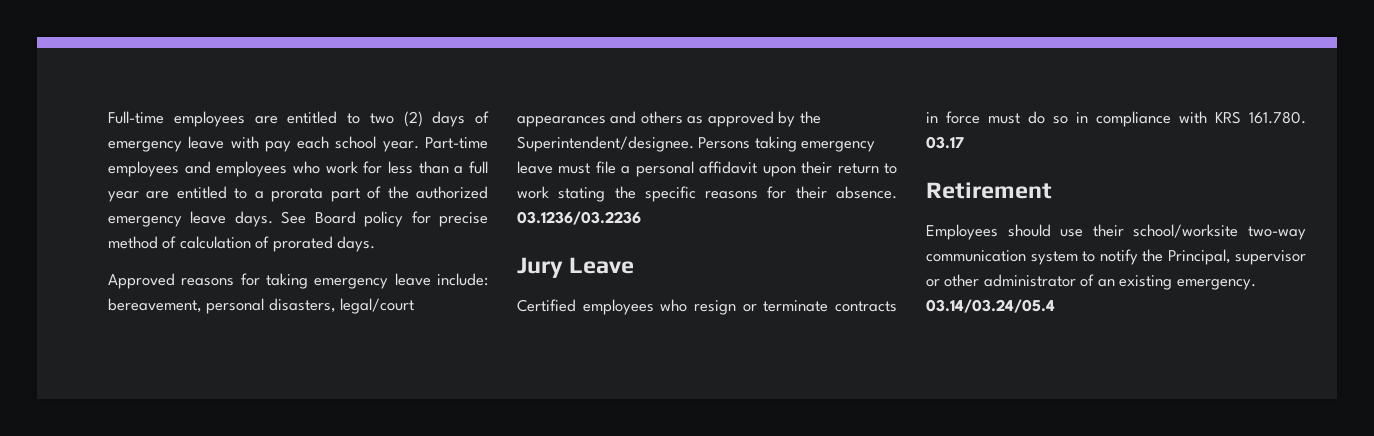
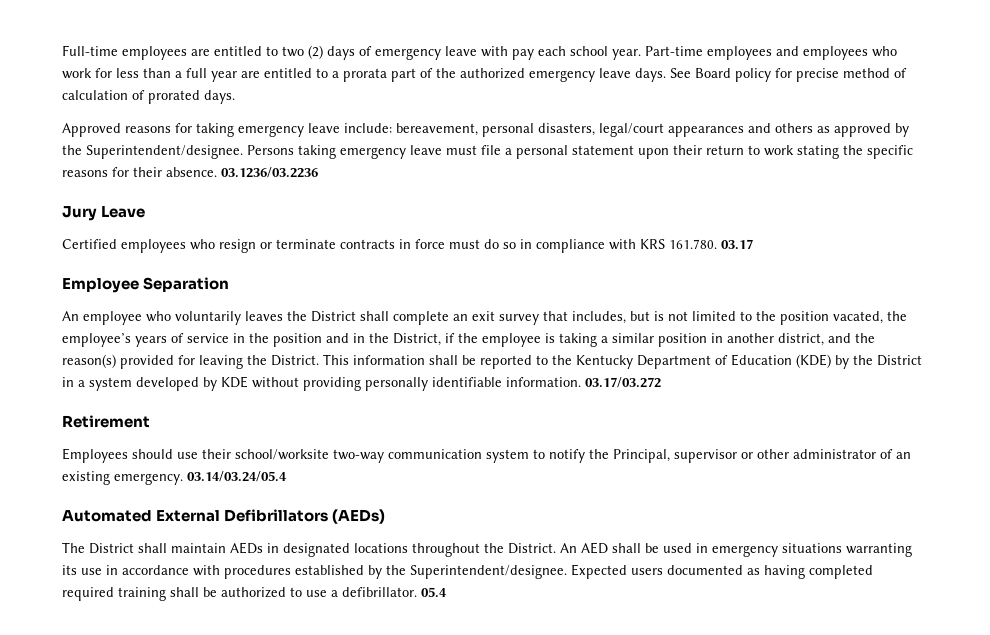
- Persons taking emergency leave must file a personal affidavit upon their return to work stating the specific reasons for their absence.
+ Persons taking emergency leave must file a personal statement upon their return to work stating the specific reasons for their absence.
+ Employee Separation
+ An employee who voluntarily leaves the District shall complete an exit survey that includes, but is not limited to the position vacated, the employee’s years of service in the position and in the District, if the employee is taking a similar position in another district, and the reason(s) provided for leaving the District. This information shall be reported to the Kentucky Department of Education (KDE) by the District in a system developed by KDE without providing personally identifiable information. 03.17/03.272
+ Automated External Defibrillators (AEDs)
+ The District shall maintain AEDs in designated locations throughout the District. An AED shall be used in emergency situations warranting its use in accordance with procedures established by the Superintendent/designee. Expected users documented as having completed required training shall be authorized to use a defibrillator. 05.4

